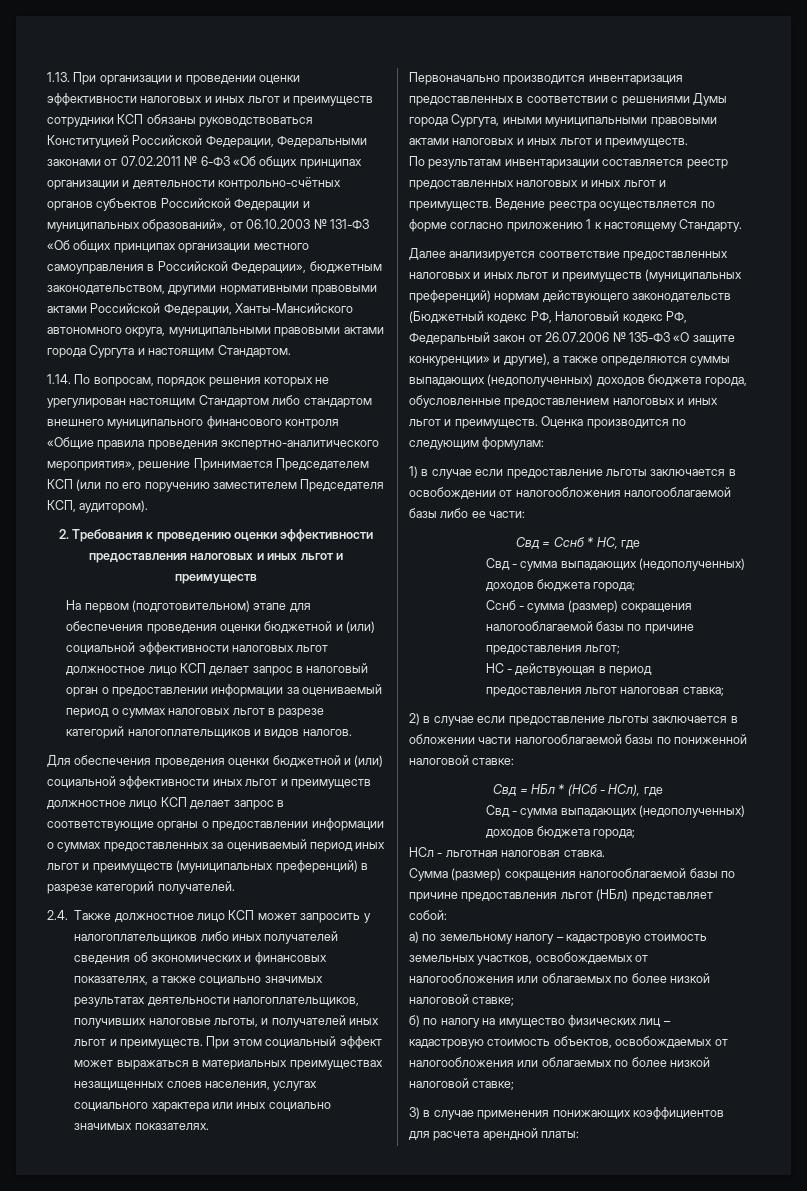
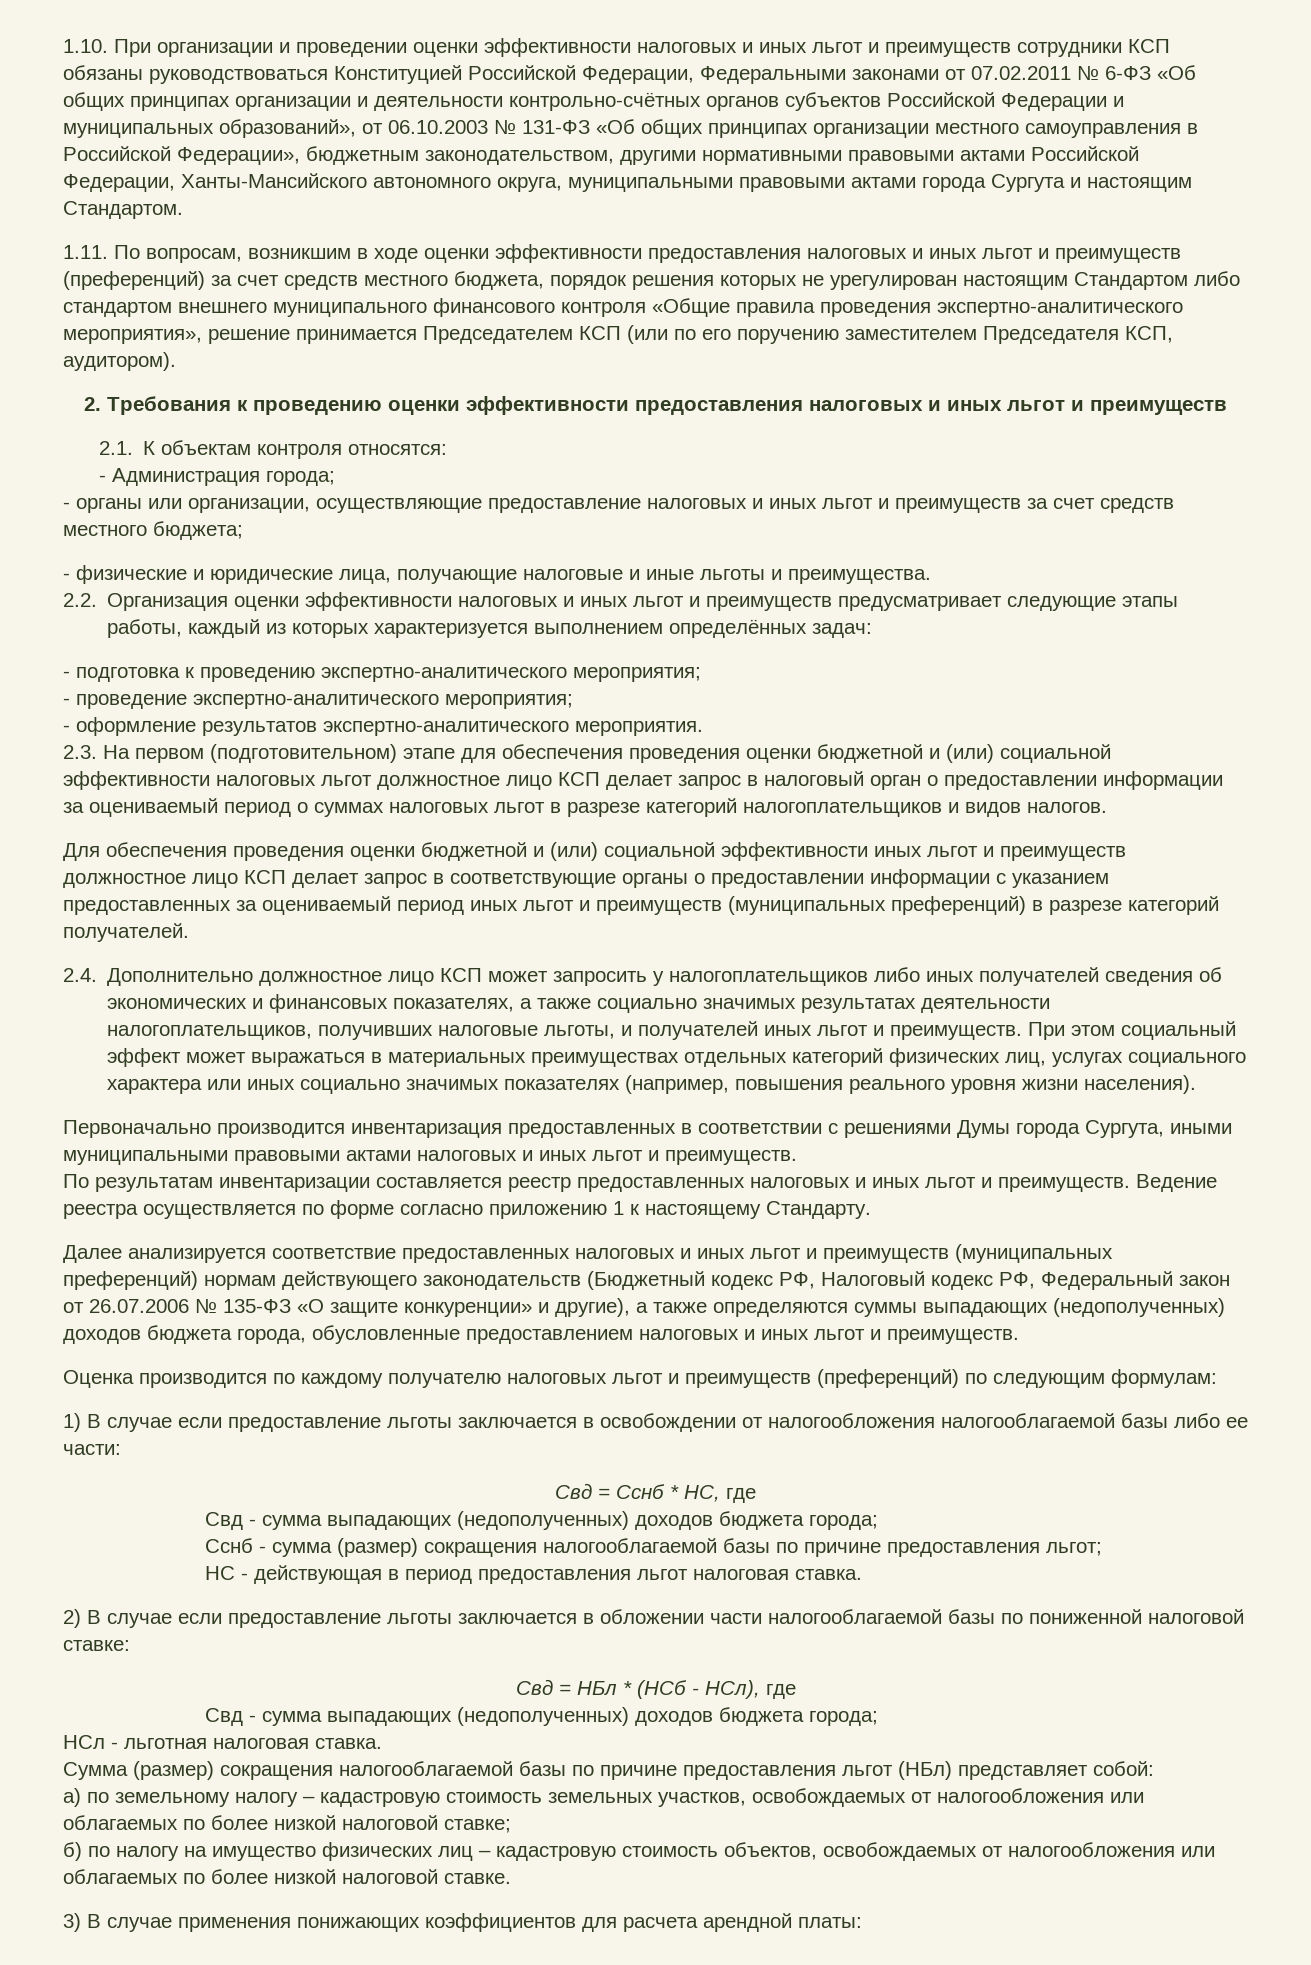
- 1.13. При организации и проведении оценки эффективности налоговых и иных льгот и преимуществ сотрудники КСП обязаны руководствоваться Конституцией Российской Федерации, Федеральными законами от 07.02.2011 № 6-ФЗ «Об общих принципах организации и деятельности контрольно-счётных органов субъектов Российской Федерации и муниципальных образований», от 06.10.2003 № 131-ФЗ «Об общих принципах организации местного самоуправления в Российской Федерации», бюджетным законодательством, другими нормативными правовыми актами Российской Федерации, Ханты-Мансийского автономного округа, муниципальными правовыми актами города Сургута и настоящим Стандартом.
+ 1.10. При организации и проведении оценки эффективности налоговых и иных льгот и преимуществ сотрудники КСП обязаны руководствоваться Конституцией Российской Федерации, Федеральными законами от 07.02.2011 № 6-ФЗ «Об общих принципах организации и деятельности контрольно-счётных органов субъектов Российской Федерации и муниципальных образований», от 06.10.2003 № 131-ФЗ «Об общих принципах организации местного самоуправления в Российской Федерации», бюджетным законодательством, другими нормативными правовыми актами Российской Федерации, Ханты-Мансийского автономного округа, муниципальными правовыми актами города Сургута и настоящим Стандартом.
- 1.14. По вопросам, порядок решения которых не урегулирован настоящим Стандартом либо стандартом внешнего муниципального финансового контроля «Общие правила проведения экспертно-аналитического мероприятия», решение Принимается Председателем КСП (или по его поручению заместителем Председателя КСП, аудитором).
+ 1.11. По вопросам, возникшим в ходе оценки эффективности предоставления налоговых и иных льгот и преимуществ (преференций) за счет средств местного бюджета, порядок решения которых не урегулирован настоящим Стандартом либо стандартом внешнего муниципального финансового контроля «Общие правила проведения экспертно-аналитического мероприятия», решение принимается Председателем КСП (или по его поручению заместителем Председателя КСП, аудитором).
- На первом (подготовительном) этапе для обеспечения проведения оценки бюджетной и (или) социальной эффективности налоговых льгот должностное лицо КСП делает запрос в налоговый орган о предоставлении информации за оцениваемый период о суммах налоговых льгот в разрезе категорий налогоплательщиков и видов налогов.
+ 2.1. К объектам контроля относятся:
+ - Администрация города;
+ - органы или организации, осуществляющие предоставление налоговых и иных льгот и преимуществ за счет средств местного бюджета;
+ - физические и юридические лица, получающие налоговые и иные льготы и преимущества.
+ 2.2. Организация оценки эффективности налоговых и иных льгот и преимуществ предусматривает следующие этапы работы, каждый из которых характеризуется выполнением определённых задач:
+ - подготовка к проведению экспертно-аналитического мероприятия;
+ - проведение экспертно-аналитического мероприятия;
+ - оформление результатов экспертно-аналитического мероприятия.
+ 2.3. На первом (подготовительном) этапе для обеспечения проведения оценки бюджетной и (или) социальной эффективности налоговых льгот должностное лицо КСП делает запрос в налоговый орган о предоставлении информации за оцениваемый период о суммах налоговых льгот в разрезе категорий налогоплательщиков и видов налогов.
- Для обеспечения проведения оценки бюджетной и (или) социальной эффективности иных льгот и преимуществ должностное лицо КСП делает запрос в соответствующие органы о предоставлении информации о суммах предоставленных за оцениваемый период иных льгот и преимуществ (муниципальных преференций) в разрезе категорий получателей.
+ Для обеспечения проведения оценки бюджетной и (или) социальной эффективности иных льгот и преимуществ должностное лицо КСП делает запрос в соответствующие органы о предоставлении информации с указанием предоставленных за оцениваемый период иных льгот и преимуществ (муниципальных преференций) в разрезе категорий получателей.
- 2.4. Также должностное лицо КСП может запросить у налогоплательщиков либо иных получателей сведения об экономических и финансовых показателях, а также социально значимых результатах деятельности налогоплательщиков, получивших налоговые льготы, и получателей иных льгот и преимуществ.
+ 2.4. Дополнительно должностное лицо КСП может запросить у налогоплательщиков либо иных получателей сведения об экономических и финансовых показателях, а также социально значимых результатах деятельности налогоплательщиков, получивших налоговые льготы, и получателей иных льгот и преимуществ.
- При этом социальный эффект может выражаться в материальных преимуществах незащищенных слоев населения, услугах социального характера или иных социально значимых показателях.
+ При этом социальный эффект может выражаться в материальных преимуществах отдельных категорий физических лиц, услугах социального характера или иных социально значимых показателях (например, повышения реального уровня жизни населения).
- Далее анализируется соответствие предоставленных налоговых и иных льгот и преимуществ (муниципальных преференций) нормам действующего законодательств (Бюджетный кодекс РФ, Налоговый кодекс РФ, Федеральный закон от 26.07.2006 № 135-ФЗ «О защите конкуренции» и другие), а также определяются суммы выпадающих (недополученных) доходов бюджета города, обусловленные предоставлением налоговых и иных льгот и преимуществ. Оценка производится по следующим формулам:
+ Далее анализируется соответствие предоставленных налоговых и иных льгот и преимуществ (муниципальных преференций) нормам действующего законодательств (Бюджетный кодекс РФ, Налоговый кодекс РФ, Федеральный закон от 26.07.2006 № 135-ФЗ «О защите конкуренции» и другие), а также определяются суммы выпадающих (недополученных) доходов бюджета города, обусловленные предоставлением налоговых и иных льгот и преимуществ.
+ Оценка производится по каждому получателю налоговых льгот и преимуществ (преференций) по следующим формулам:
- 1) в случае если предоставление льготы заключается в освобождении от налогообложения налогооблагаемой базы либо ее части:
+ 1) В случае если предоставление льготы заключается в освобождении от налогообложения налогооблагаемой базы либо ее части:
- НС - действующая в период предоставления льгот налоговая ставка;
+ НС - действующая в период предоставления льгот налоговая ставка.
- 2) в случае если предоставление льготы заключается в обложении части налогооблагаемой базы по пониженной налоговой ставке:
+ 2) В случае если предоставление льготы заключается в обложении части налогооблагаемой базы по пониженной налоговой ставке:
- б) по налогу на имущество физических лиц – кадастровую стоимость объектов, освобождаемых от налогообложения или облагаемых по более низкой налоговой ставке;
+ б) по налогу на имущество физических лиц – кадастровую стоимость объектов, освобождаемых от налогообложения или облагаемых по более низкой налоговой ставке.
- 3) в случае применения понижающих коэффициентов для расчета арендной платы:
+ 3) В случае применения понижающих коэффициентов для расчета арендной платы:

